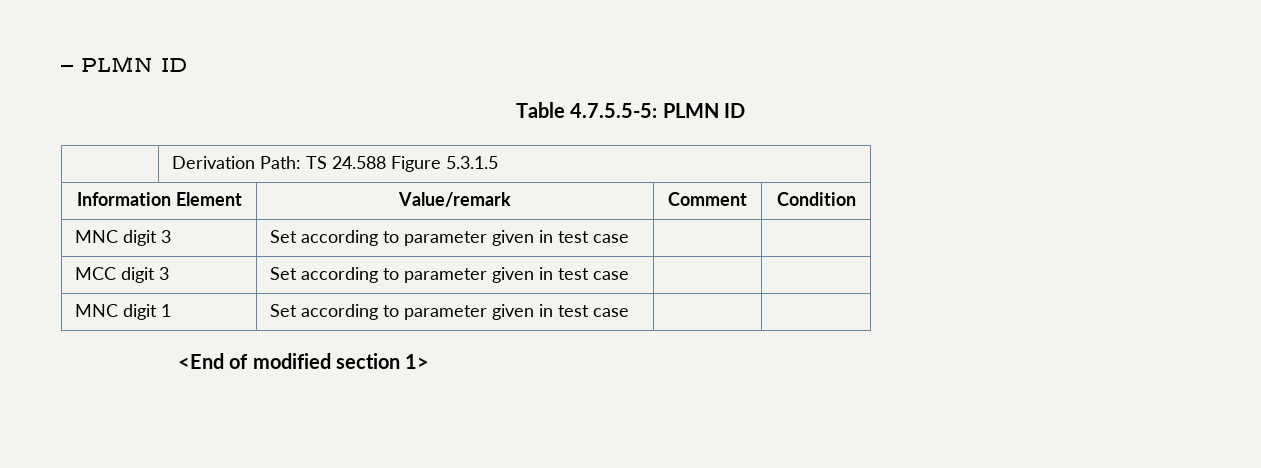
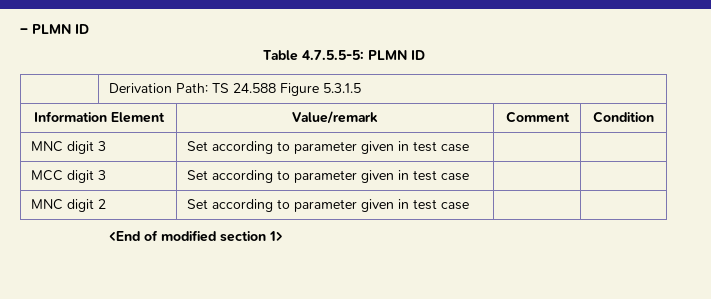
- MNC digit 1 | Set according to parameter given in test case | |
+ MNC digit 2 | Set according to parameter given in test case | |

